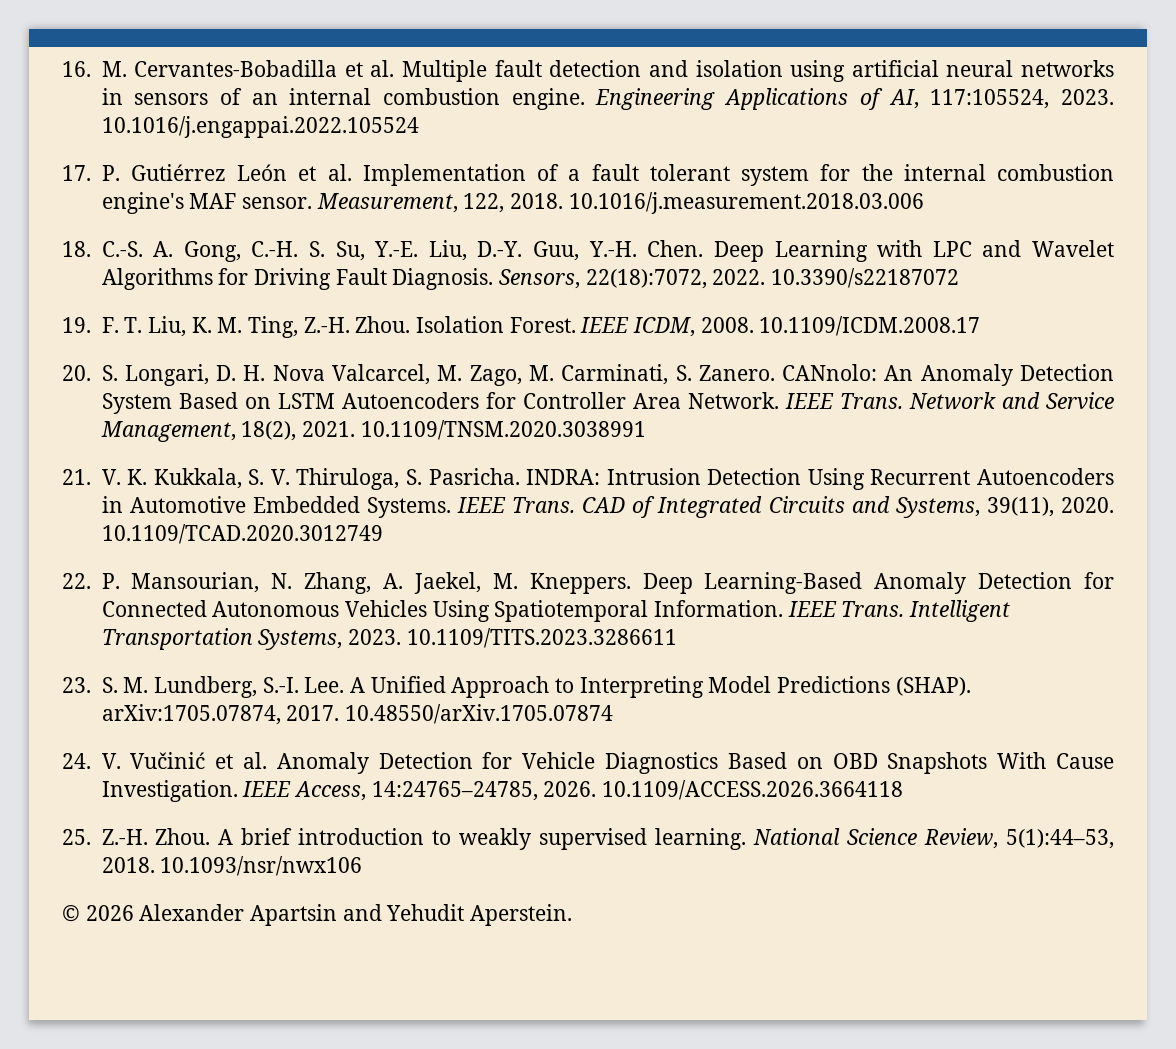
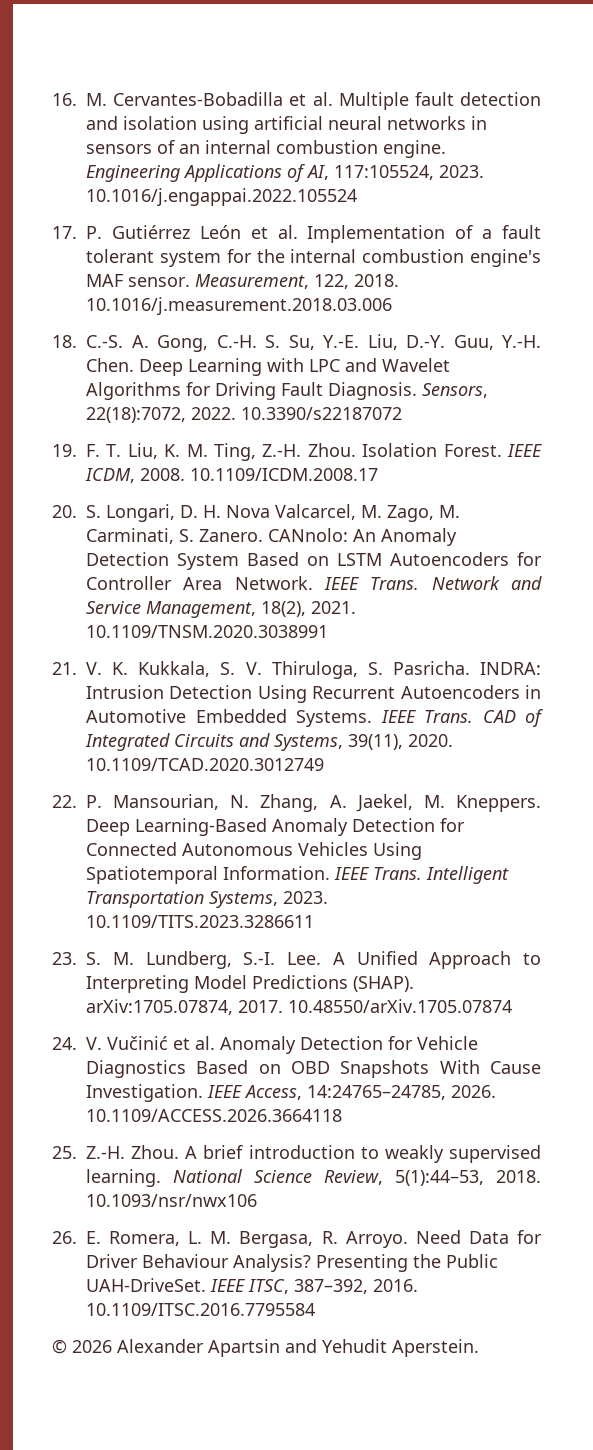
+ 26. E. Romera, L. M. Bergasa, R. Arroyo. Need Data for Driver Behaviour Analysis? Presenting the Public UAH-DriveSet. IEEE ITSC, 387–392, 2016. 10.1109/ITSC.2016.7795584

